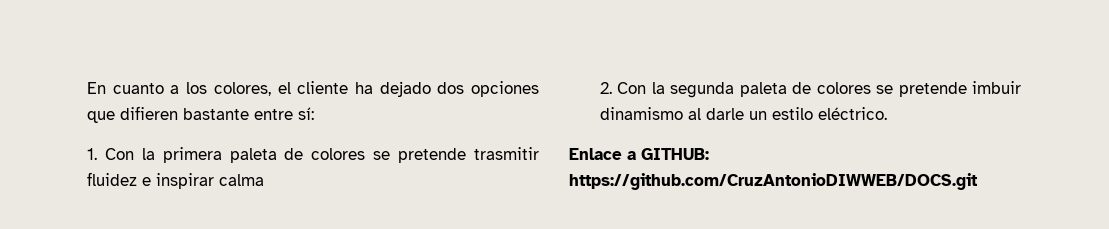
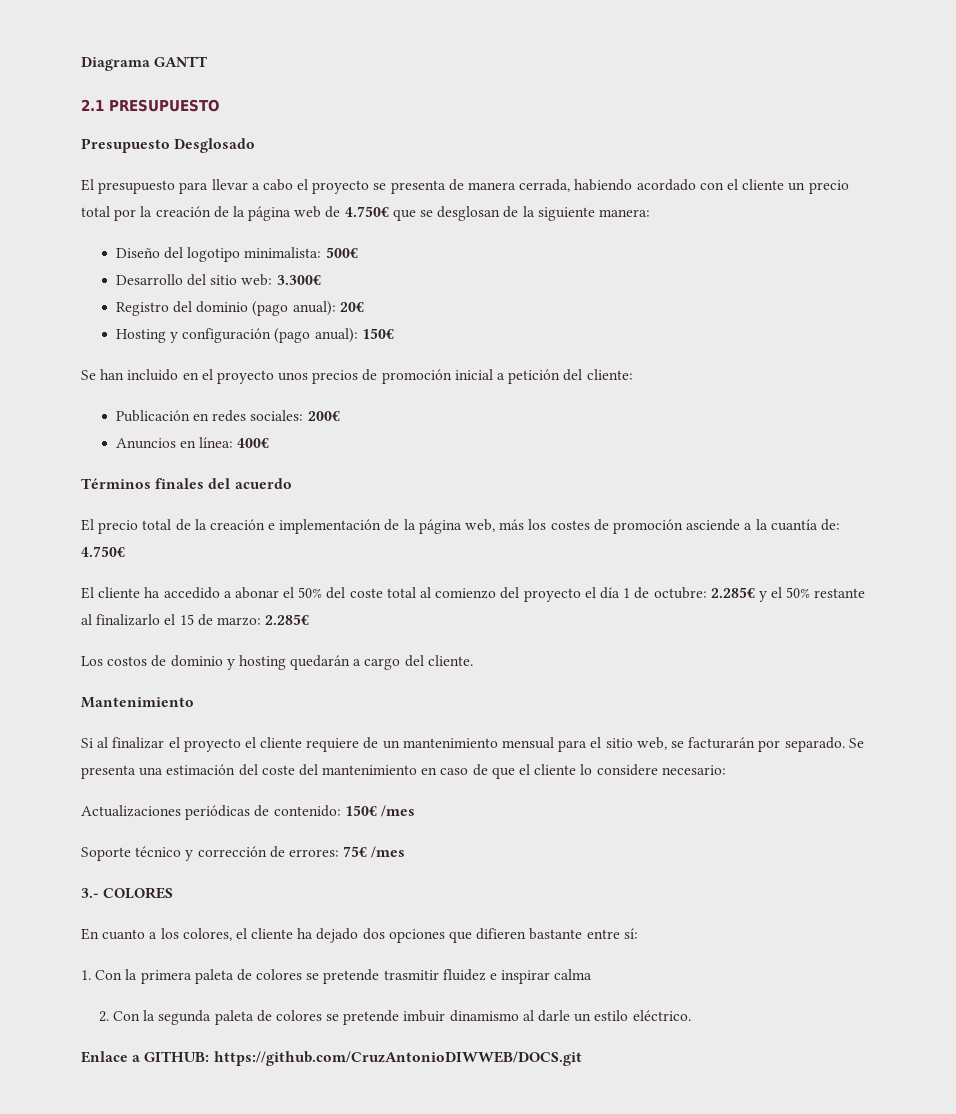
+ Diagrama GANTT
+ 2.1 PRESUPUESTO
+ Presupuesto Desglosado
+ El presupuesto para llevar a cabo el proyecto se presenta de manera cerrada, habiendo acordado con el cliente un precio total por la creación de la página web de 4.750€ que se desglosan de la siguiente manera:
+ Diseño del logotipo minimalista: 500€
+ Desarrollo del sitio web: 3.300€
+ Registro del dominio (pago anual): 20€
+ Hosting y configuración (pago anual): 150€
+ Se han incluido en el proyecto unos precios de promoción inicial a petición del cliente:
+ Publicación en redes sociales: 200€
+ Anuncios en línea: 400€
+ Términos finales del acuerdo
+ El precio total de la creación e implementación de la página web, más los costes de promoción asciende a la cuantía de: 4.750€
+ El cliente ha accedido a abonar el 50% del coste total al comienzo del proyecto el día 1 de octubre: 2.285€ y el 50% restante al finalizarlo el 15 de marzo: 2.285€
+ Los costos de dominio y hosting quedarán a cargo del cliente.
+ Mantenimiento
+ Si al finalizar el proyecto el cliente requiere de un mantenimiento mensual para el sitio web, se facturarán por separado. Se presenta una estimación del coste del mantenimiento en caso de que el cliente lo considere necesario:
+ Actualizaciones periódicas de contenido: 150€ /mes
+ Soporte técnico y corrección de errores: 75€ /mes
+ 3.- COLORES

